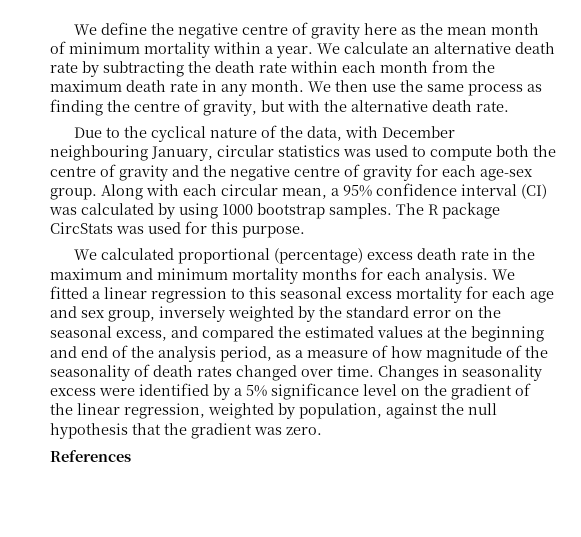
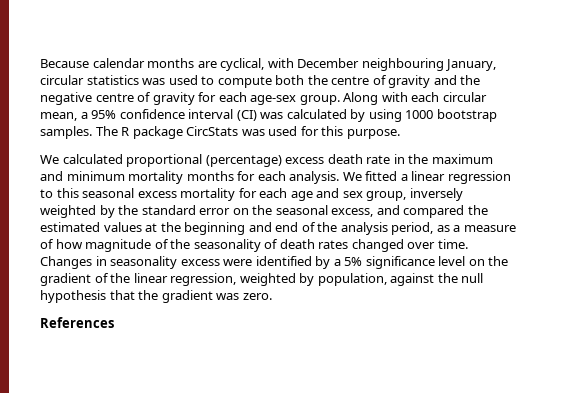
- We define the negative centre of gravity here as the mean month of minimum mortality within a year. We calculate an alternative death rate by subtracting the death rate within each month from the maximum death rate in any month. We then use the same process as finding the centre of gravity, but with the alternative death rate.
- Due to the cyclical nature of the data, with December neighbouring January, circular statistics was used to compute both the centre of gravity and the negative centre of gravity for each age-sex group.
+ Because calendar months are cyclical, with December neighbouring January, circular statistics was used to compute both the centre of gravity and the negative centre of gravity for each age-sex group.

